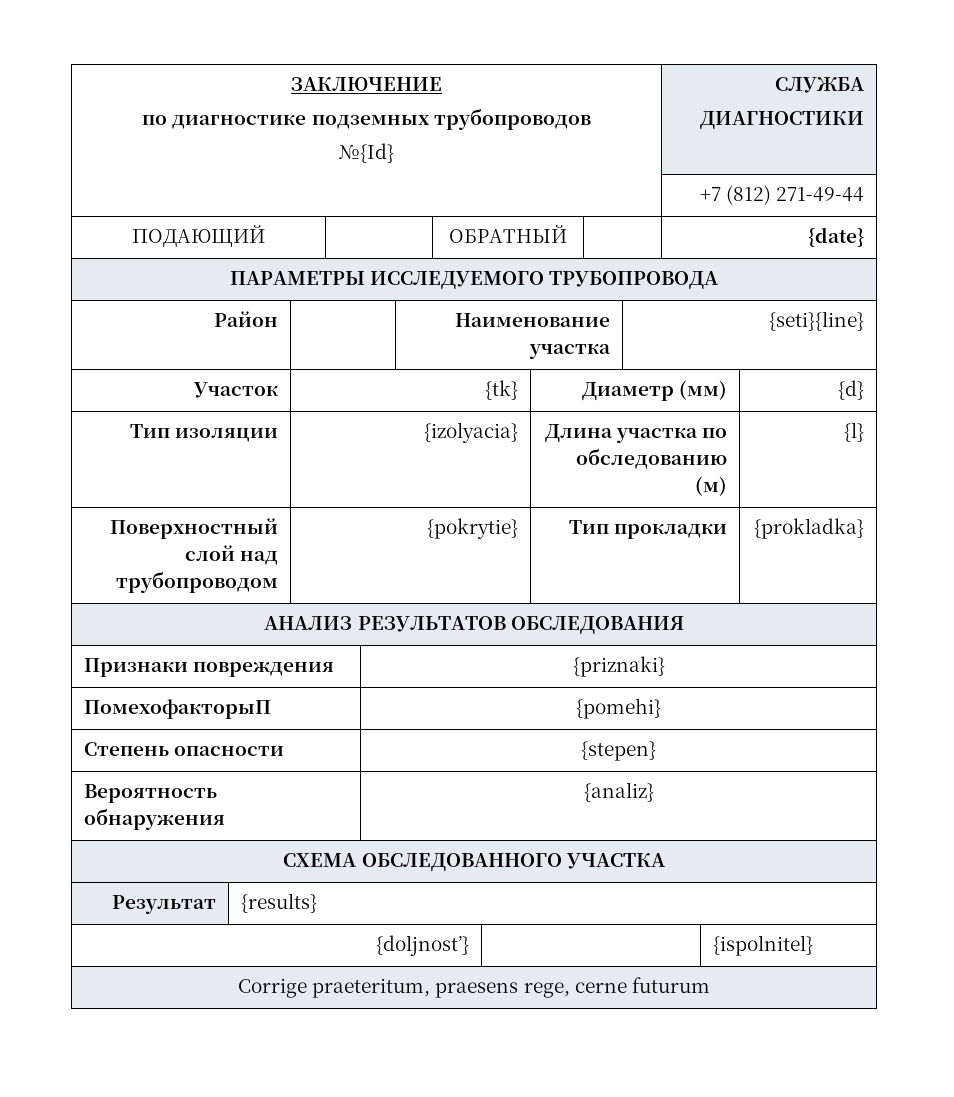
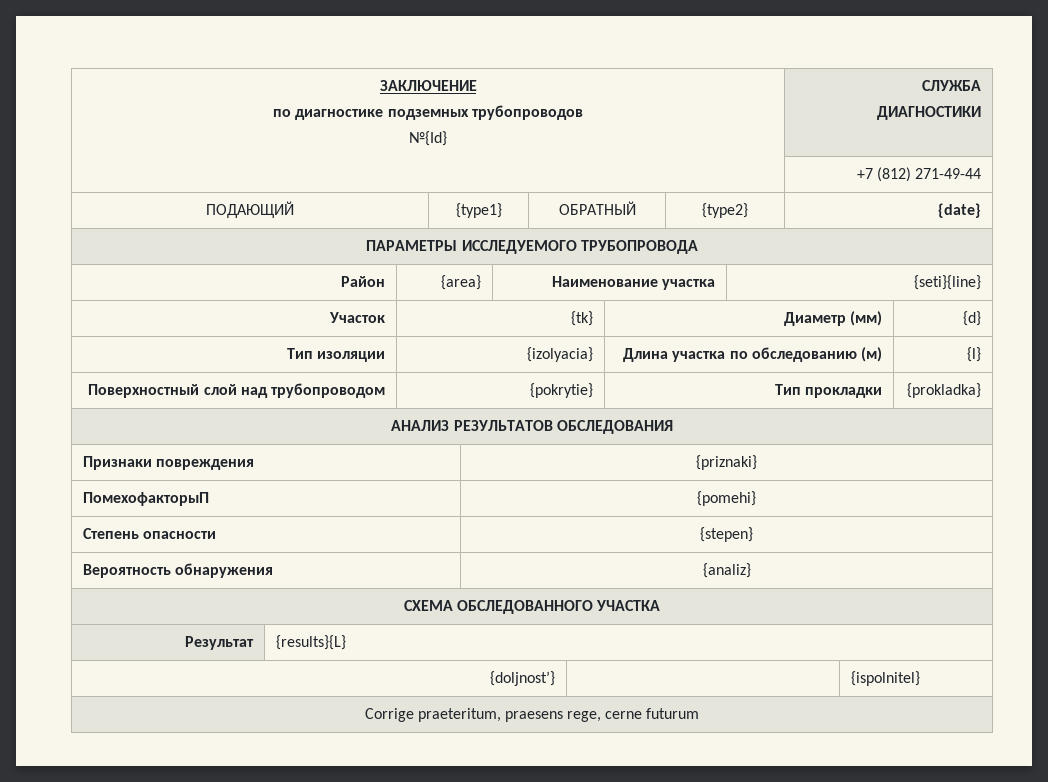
- ПОДАЮЩИЙ | | ОБРАТНЫЙ | | {date}
+ ПОДАЮЩИЙ | {type1} | ОБРАТНЫЙ | {type2} | {date}
- Район | | Наименование участка | {seti}{line}
+ Район | {area} | Наименование участка | {seti}{line}
- Результат | {results}
+ Результат | {results}{L}

